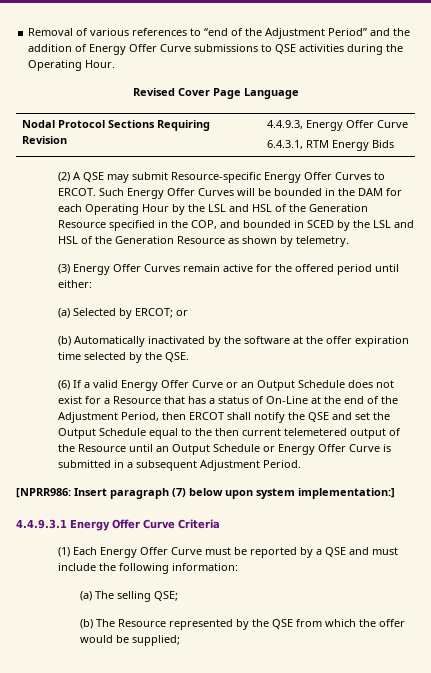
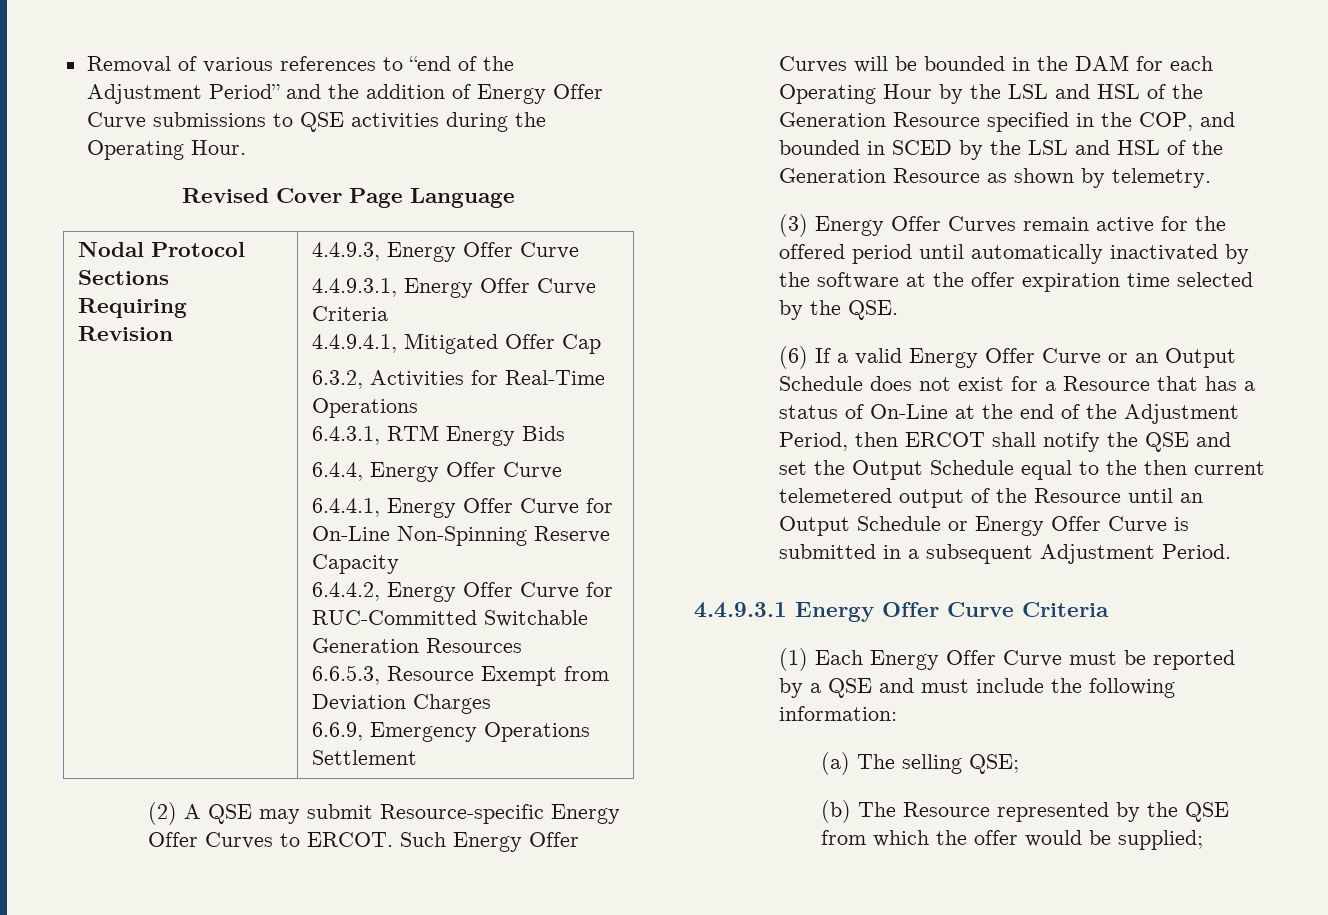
+ 4.4.9.3.1, Energy Offer Curve Criteria
+ 4.4.9.4.1, Mitigated Offer Cap
+ 6.3.2, Activities for Real-Time Operations
  6.4.3.1, RTM Energy Bids
+ 6.4.4, Energy Offer Curve
+ 6.4.4.1, Energy Offer Curve for On-Line Non-Spinning Reserve Capacity
+ 6.4.4.2, Energy Offer Curve for RUC-Committed Switchable Generation Resources
+ 6.6.5.3, Resource Exempt from Deviation Charges
+ 6.6.9, Emergency Operations Settlement
- (3) Energy Offer Curves remain active for the offered period until either:
- (a) Selected by ERCOT; or
- (b) Automatically inactivated by the software at the offer expiration time selected by the QSE.
+ (3) Energy Offer Curves remain active for the offered period until automatically inactivated by the software at the offer expiration time selected by the QSE.
- [NPRR986: Insert paragraph (7) below upon system implementation:]

